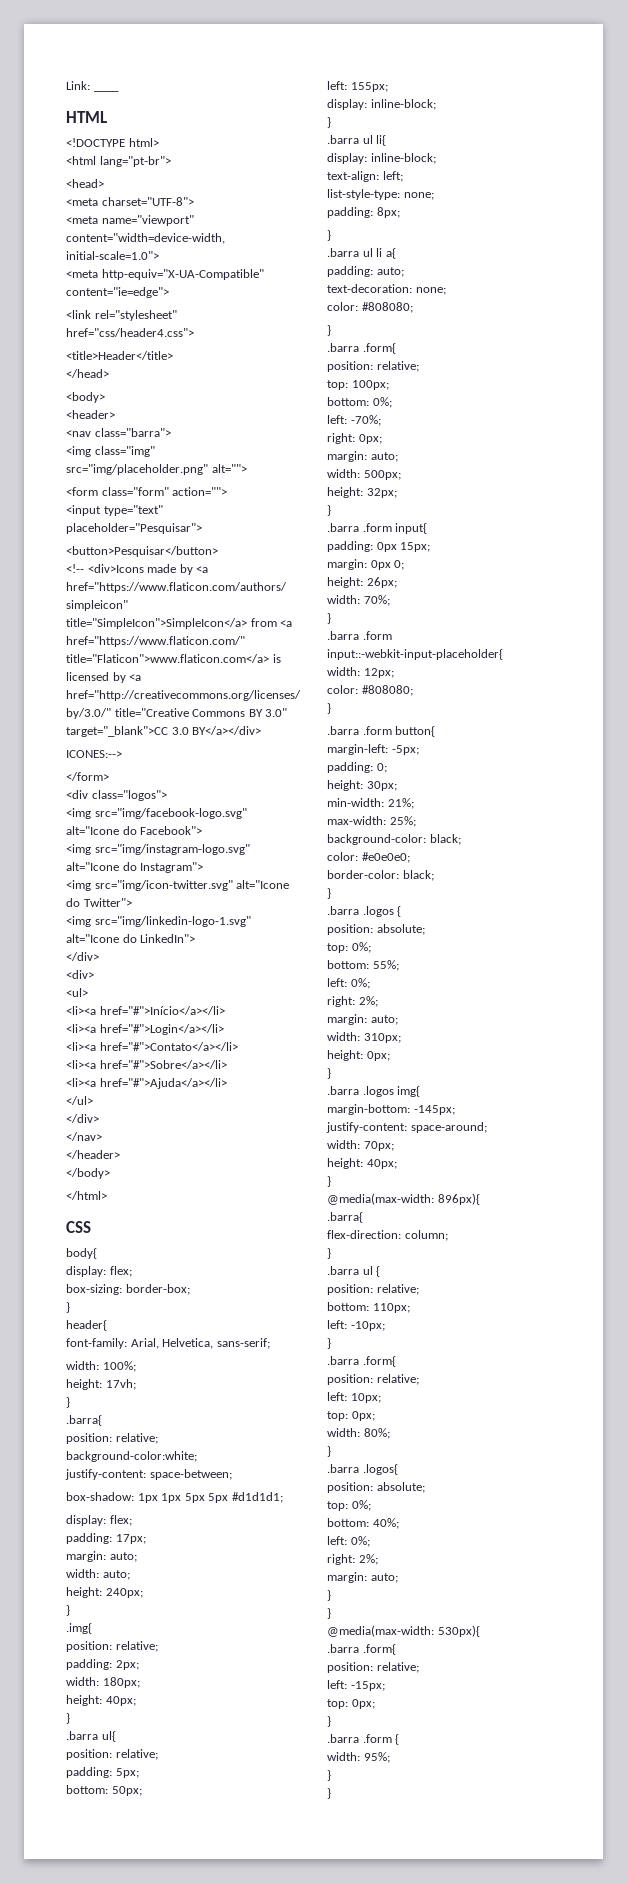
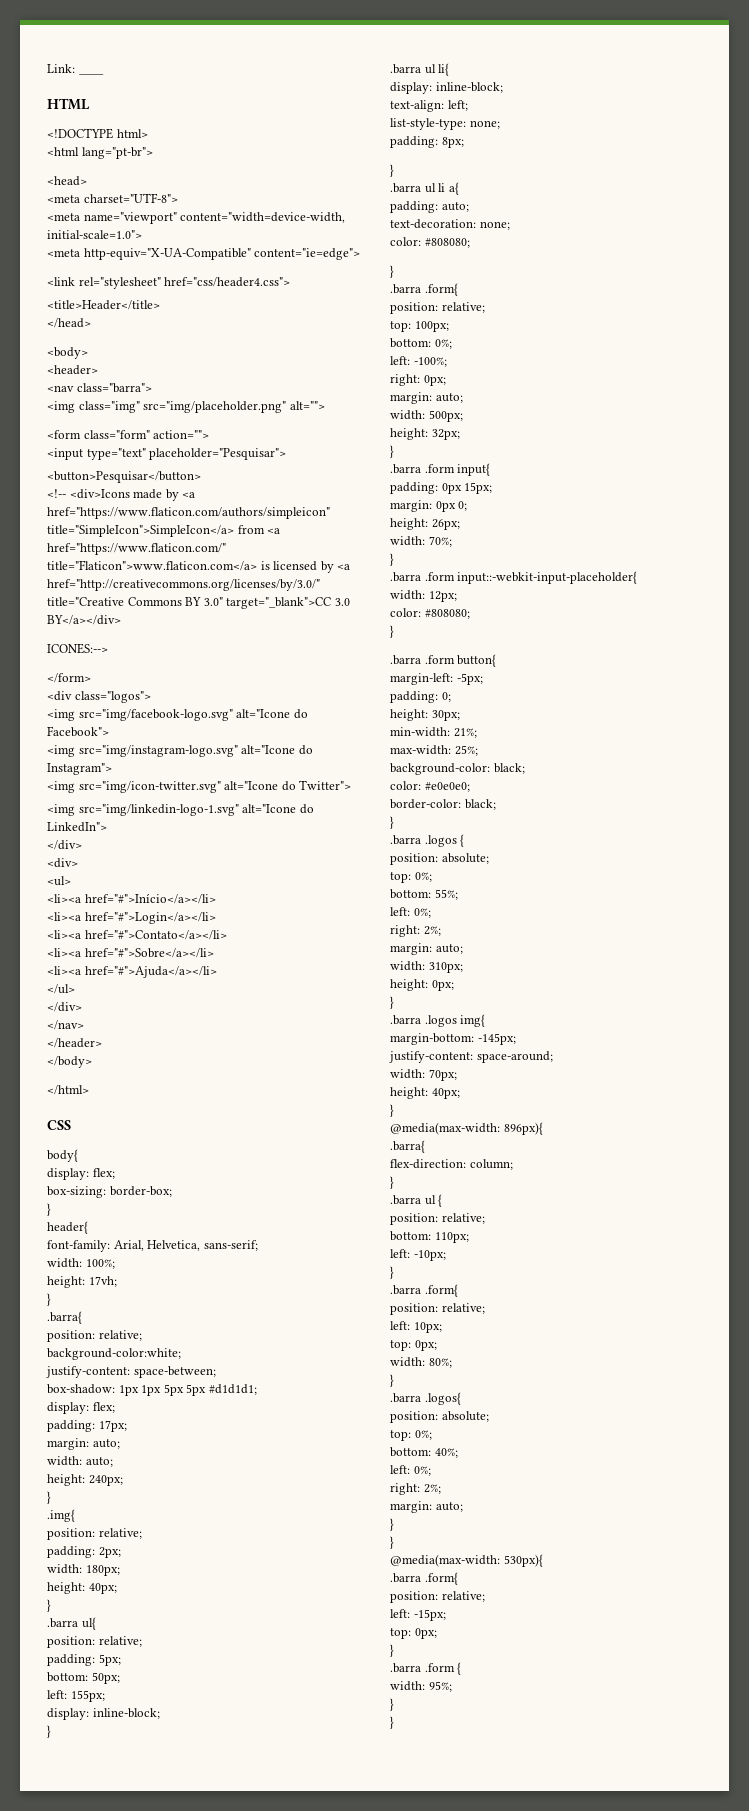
- left: -70%;
+ left: -100%;

